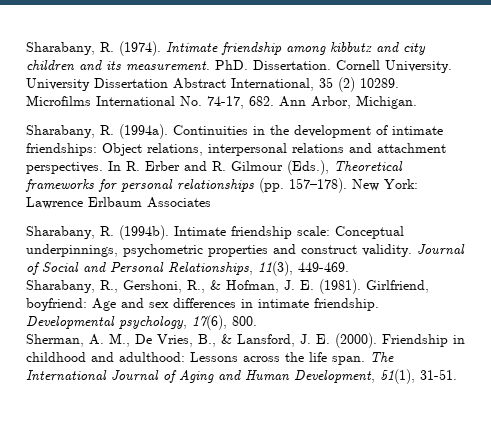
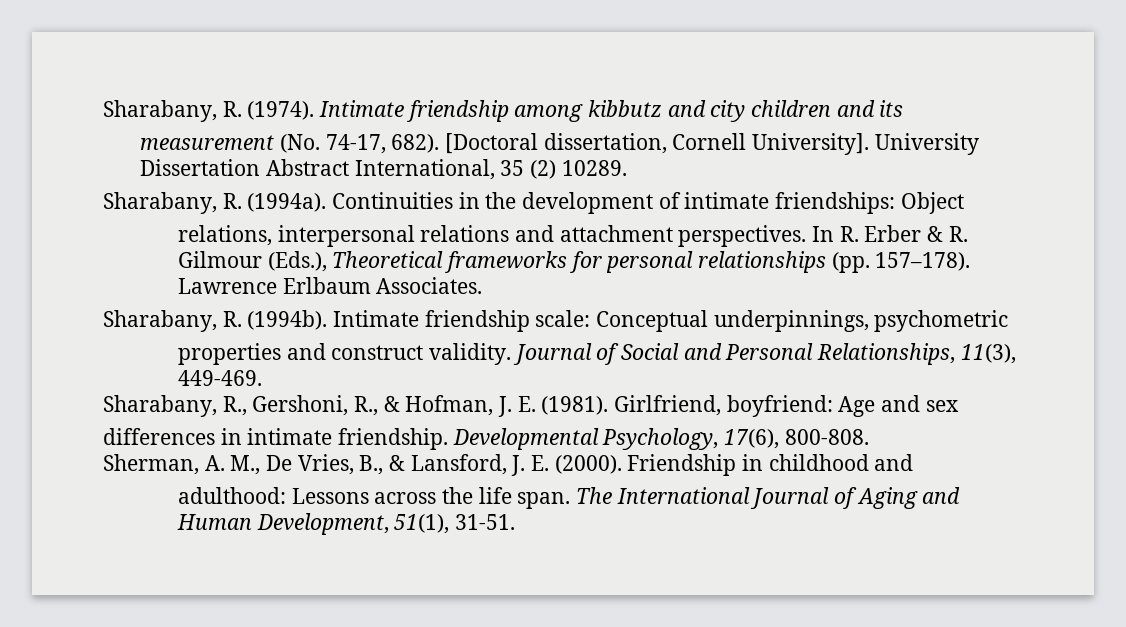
- Intimate friendship among kibbutz and city children and its measurement. PhD. Dissertation. Cornell University.
+ Intimate friendship among kibbutz and city children and its
+ measurement (No. 74-17, 682). [Doctoral dissertation, Cornell University].
- Microfilms International No. 74-17, 682. Ann Arbor, Michigan.
- Continuities in the development of intimate friendships: Object relations, interpersonal relations and attachment perspectives.
+ Continuities in the development of intimate friendships: Object
+ relations, interpersonal relations and attachment perspectives.
- In R. Erber and R. Gilmour (Eds.), Theoretical frameworks for personal relationships (pp. 157–178).
+ In R. Erber & R. Gilmour (Eds.), Theoretical frameworks for personal relationships (pp. 157–178).
- New York: Lawrence Erlbaum Associates
+ Lawrence Erlbaum Associates.
- Intimate friendship scale: Conceptual underpinnings, psychometric properties and construct validity.
+ Intimate friendship scale: Conceptual underpinnings, psychometric
+ properties and construct validity.
- Girlfriend, boyfriend: Age and sex differences in intimate friendship.
+ Girlfriend, boyfriend: Age and sex
+ differences in intimate friendship.
- Developmental psychology, 17(6), 800.
+ Developmental Psychology, 17(6), 800-808.
- Friendship in childhood and adulthood: Lessons across the life span.
+ Friendship in childhood and
+ adulthood: Lessons across the life span.

